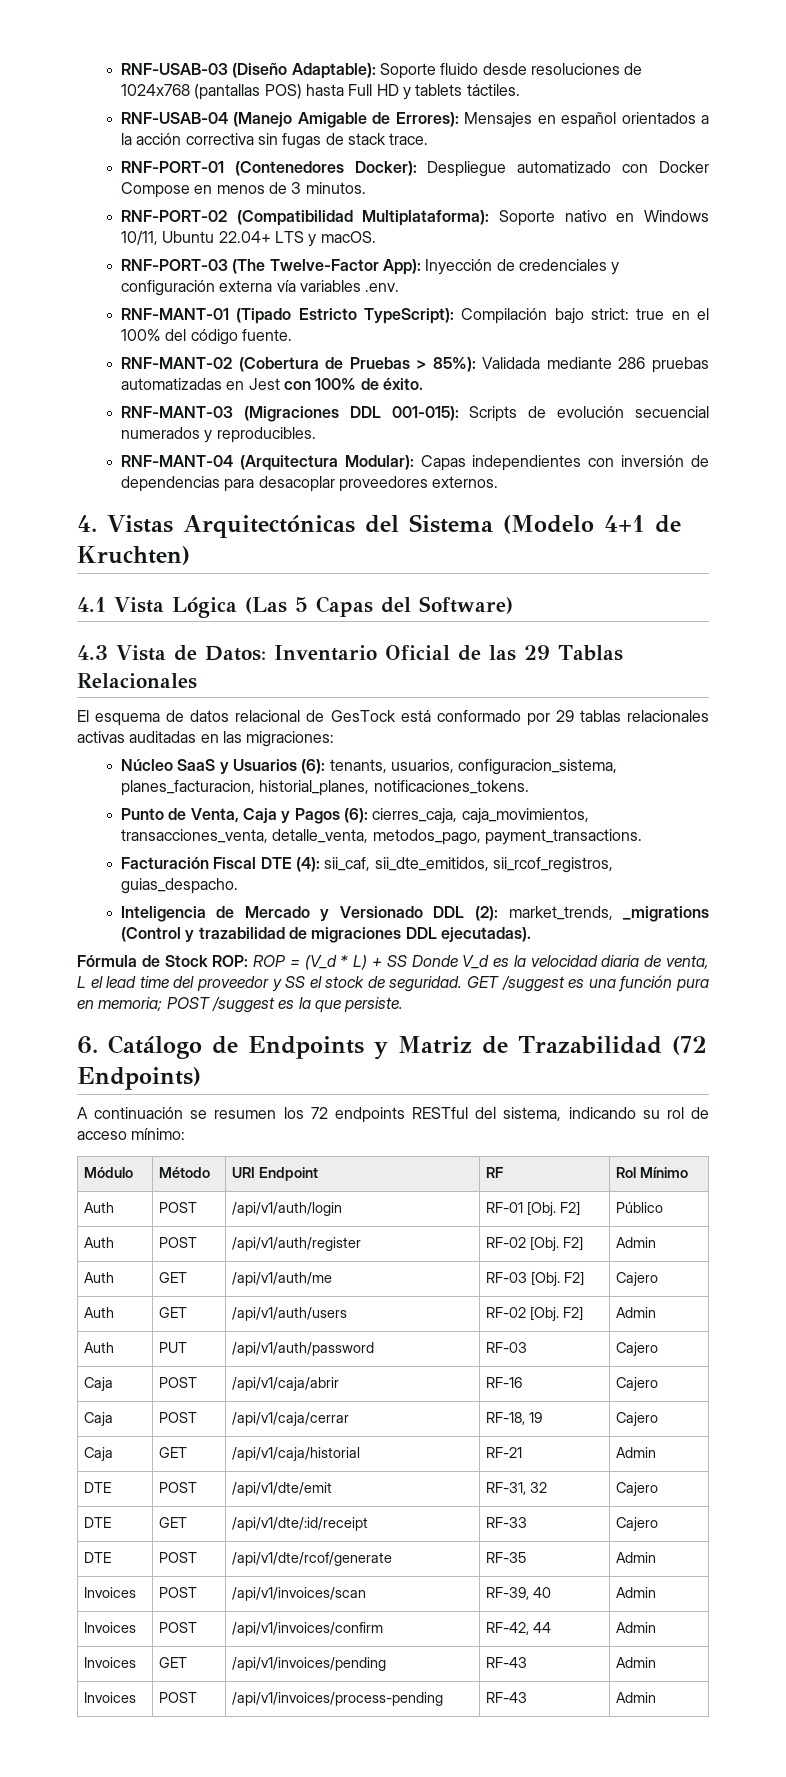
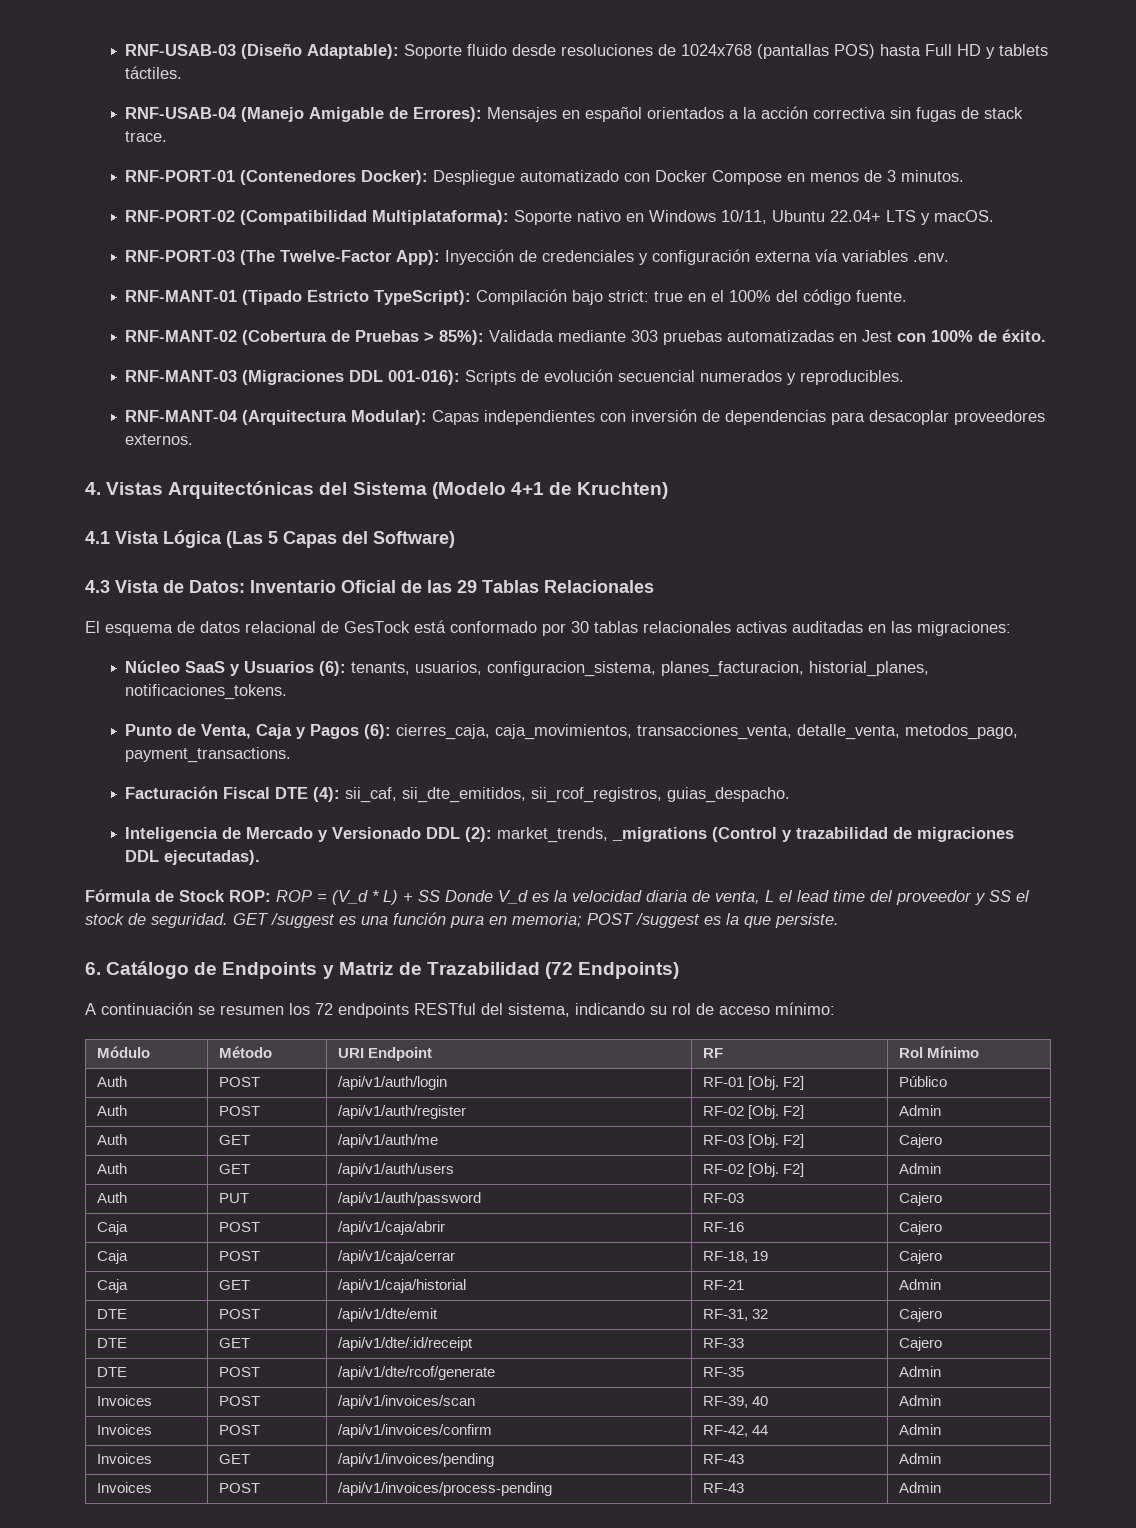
- RNF-MANT-02 (Cobertura de Pruebas > 85%): Validada mediante 286 pruebas automatizadas en Jest con 100% de éxito.
+ RNF-MANT-02 (Cobertura de Pruebas > 85%): Validada mediante 303 pruebas automatizadas en Jest con 100% de éxito.
- RNF-MANT-03 (Migraciones DDL 001-015): Scripts de evolución secuencial numerados y reproducibles.
+ RNF-MANT-03 (Migraciones DDL 001-016): Scripts de evolución secuencial numerados y reproducibles.
- El esquema de datos relacional de GesTock está conformado por 29 tablas relacionales activas auditadas en las migraciones:
+ El esquema de datos relacional de GesTock está conformado por 30 tablas relacionales activas auditadas en las migraciones:

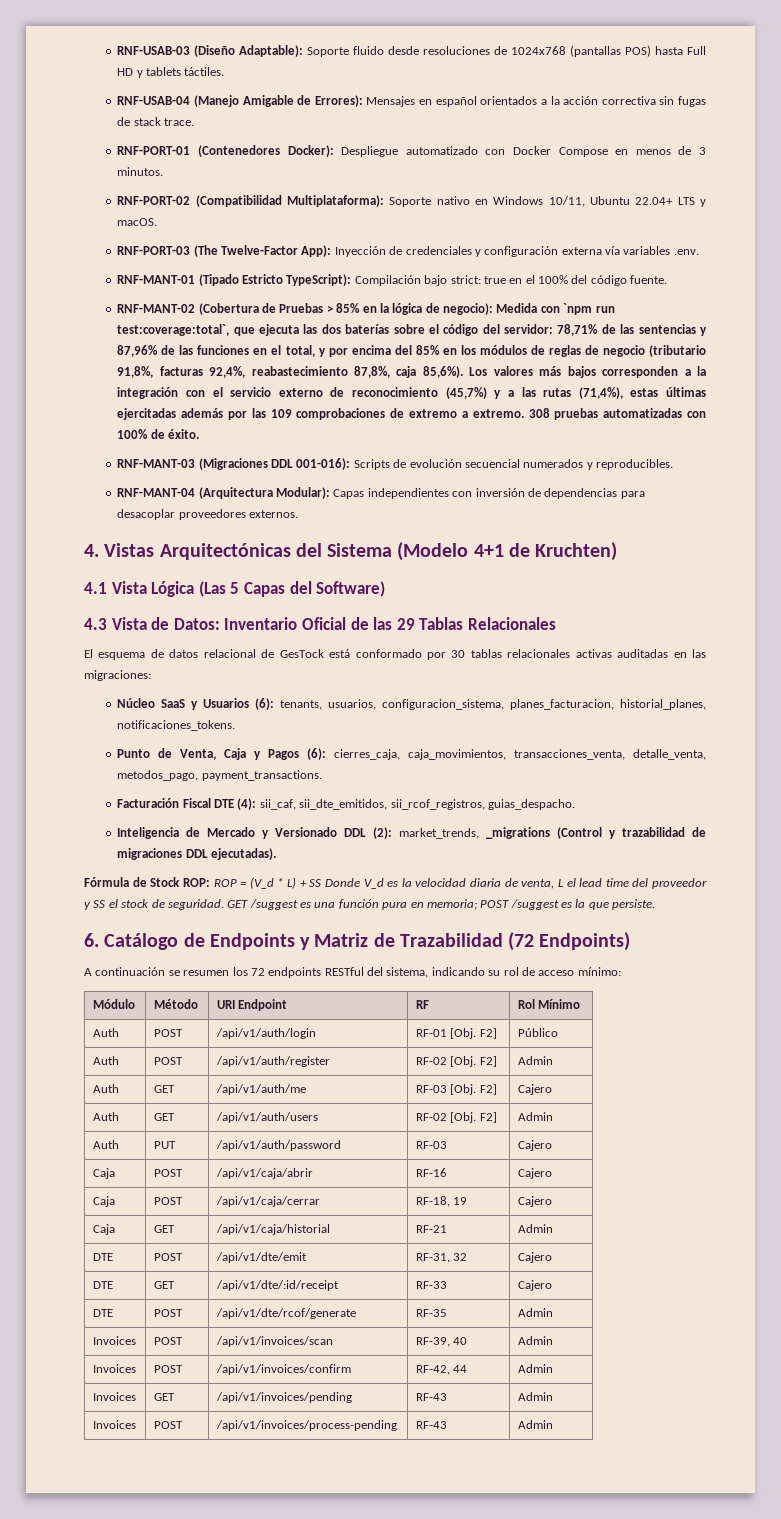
- RNF-MANT-02 (Cobertura de Pruebas > 85%): Validada mediante 303 pruebas automatizadas en Jest con 100% de éxito.
+ RNF-MANT-02 (Cobertura de Pruebas > 85% en la lógica de negocio): Medida con `npm run test:coverage:total`, que ejecuta las dos baterías sobre el código del servidor: 78,71% de las sentencias y 87,96% de las funciones en el total, y por encima del 85% en los módulos de reglas de negocio (tributario 91,8%, facturas 92,4%, reabastecimiento 87,8%, caja 85,6%). Los valores más bajos corresponden a la integración con el servicio externo de reconocimiento (45,7%) y a las rutas (71,4%), estas últimas ejercitadas además por las 109 comprobaciones de extremo a extremo. 308 pruebas automatizadas con 100% de éxito.

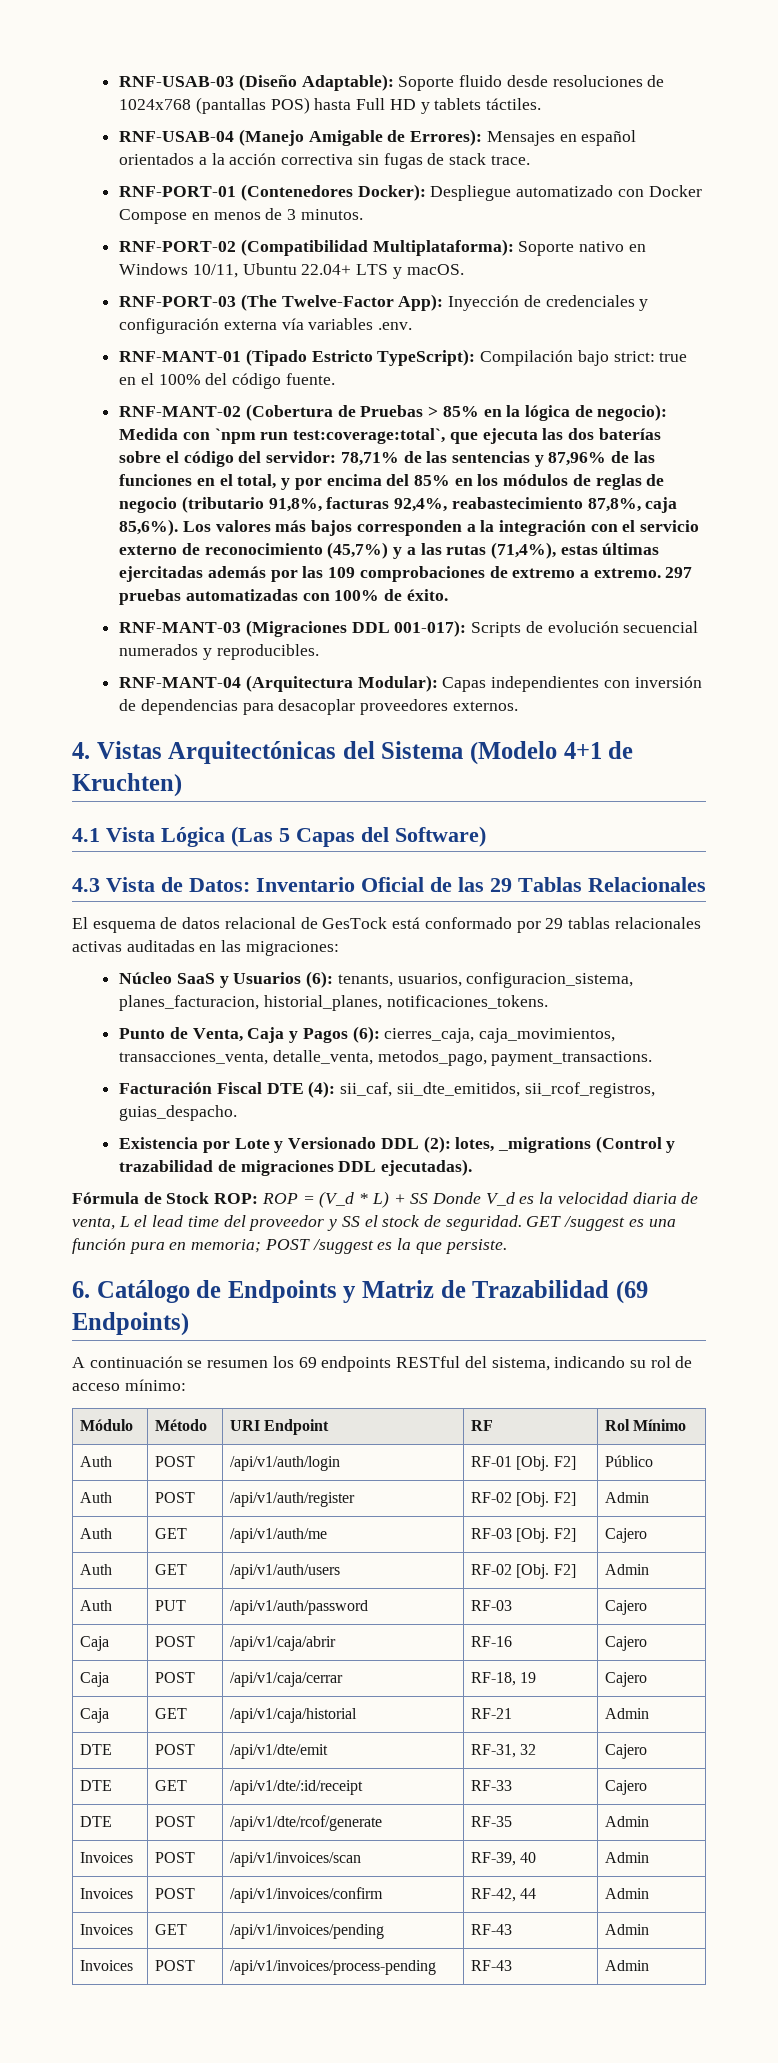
- 308 pruebas automatizadas con 100% de éxito.
+ 297 pruebas automatizadas con 100% de éxito.
- RNF-MANT-03 (Migraciones DDL 001-016): Scripts de evolución secuencial numerados y reproducibles.
+ RNF-MANT-03 (Migraciones DDL 001-017): Scripts de evolución secuencial numerados y reproducibles.
- El esquema de datos relacional de GesTock está conformado por 30 tablas relacionales activas auditadas en las migraciones:
+ El esquema de datos relacional de GesTock está conformado por 29 tablas relacionales activas auditadas en las migraciones:
- Inteligencia de Mercado y Versionado DDL (2): market_trends, _migrations (Control y trazabilidad de migraciones DDL ejecutadas).
+ Existencia por Lote y Versionado DDL (2): lotes, _migrations (Control y trazabilidad de migraciones DDL ejecutadas).
- 6. Catálogo de Endpoints y Matriz de Trazabilidad (72 Endpoints)
+ 6. Catálogo de Endpoints y Matriz de Trazabilidad (69 Endpoints)
- A continuación se resumen los 72 endpoints RESTful del sistema, indicando su rol de acceso mínimo:
+ A continuación se resumen los 69 endpoints RESTful del sistema, indicando su rol de acceso mínimo:

